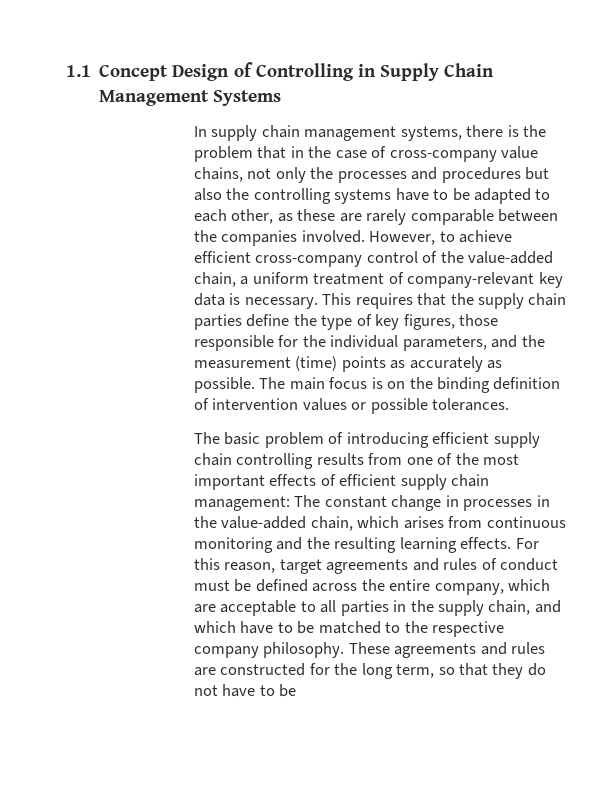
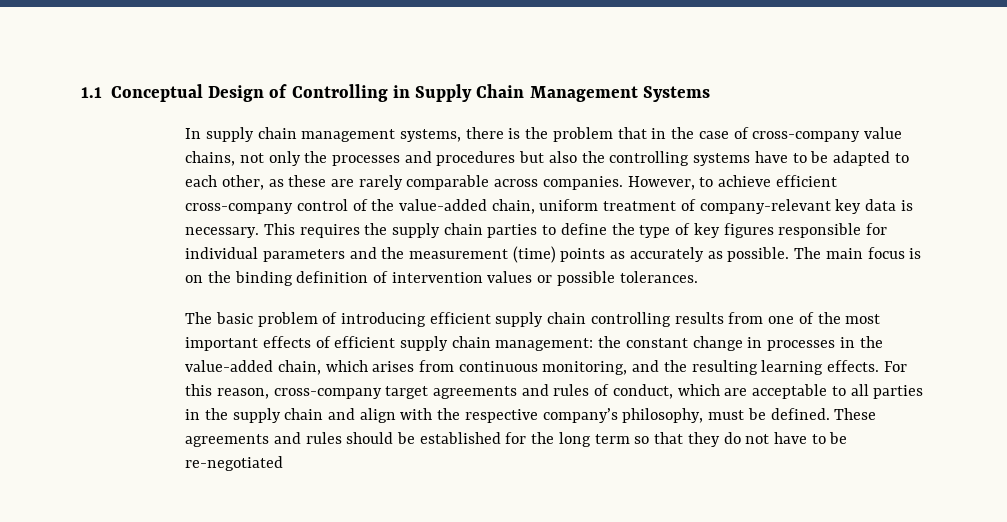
- 1.1 Concept Design of Controlling in Supply Chain Management Systems
+ 1.1 Conceptual Design of Controlling in Supply Chain Management Systems
- In supply chain management systems, there is the problem that in the case of cross-company value chains, not only the processes and procedures but also the controlling systems have to be adapted to each other, as these are rarely comparable between the companies involved.
+ In supply chain management systems, there is the problem that in the case of cross-company value chains, not only the processes and procedures but also the controlling systems have to be adapted to each other, as these are rarely comparable across companies.
- However, to achieve efficient cross-company control of the value-added chain, a uniform treatment of company-relevant key data is necessary.
+ However, to achieve efficient cross-company control of the value-added chain, uniform treatment of company-relevant key data is necessary.
- This requires that the supply chain parties define the type of key figures, those responsible for the individual parameters, and the measurement (time) points as accurately as possible.
+ This requires the supply chain parties to define the type of key figures responsible for individual parameters and the measurement (time) points as accurately as possible.
- The basic problem of introducing efficient supply chain controlling results from one of the most important effects of efficient supply chain management: The constant change in processes in the value-added chain, which arises from continuous monitoring and the resulting learning effects.
+ The basic problem of introducing efficient supply chain controlling results from one of the most important effects of efficient supply chain management: the constant change in processes in the value-added chain, which arises from continuous monitoring, and the resulting learning effects.
- For this reason, target agreements and rules of conduct must be defined across the entire company, which are acceptable to all parties in the supply chain, and which have to be matched to the respective company philosophy.
+ For this reason, cross-company target agreements and rules of conduct, which are acceptable to all parties in the supply chain and align with the respective company’s philosophy, must be defined.
- These agreements and rules are constructed for the long term, so that they do not have to be
+ These agreements and rules should be established for the long term so that they do not have to be re-negotiated

